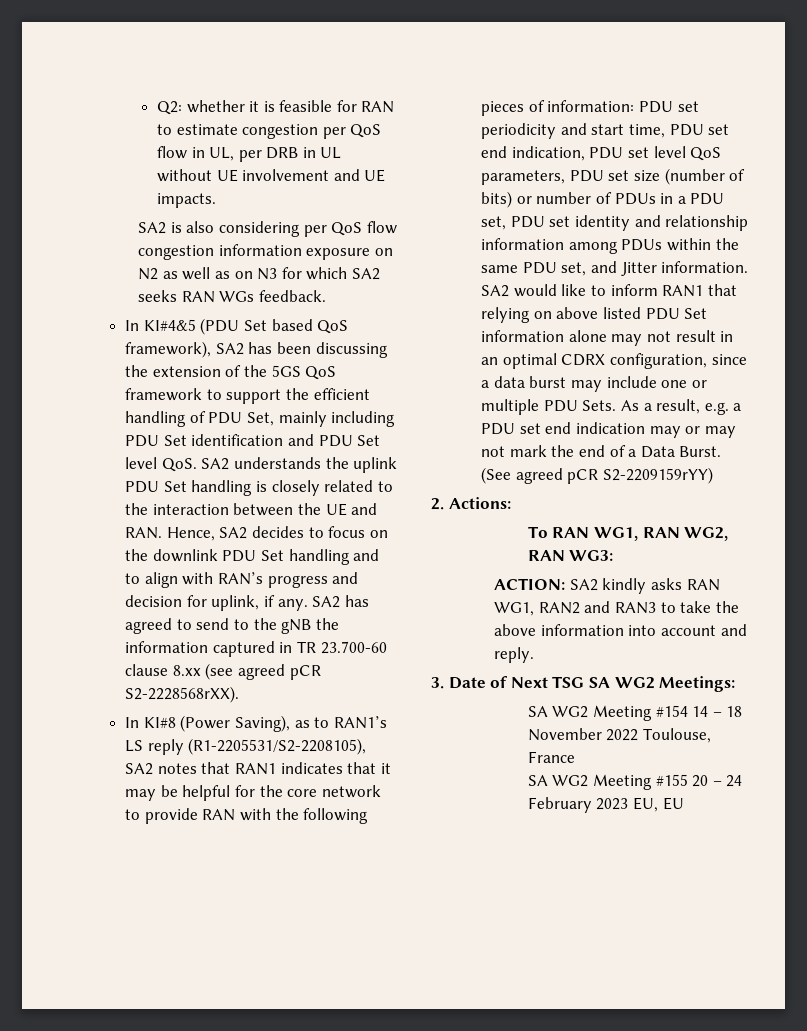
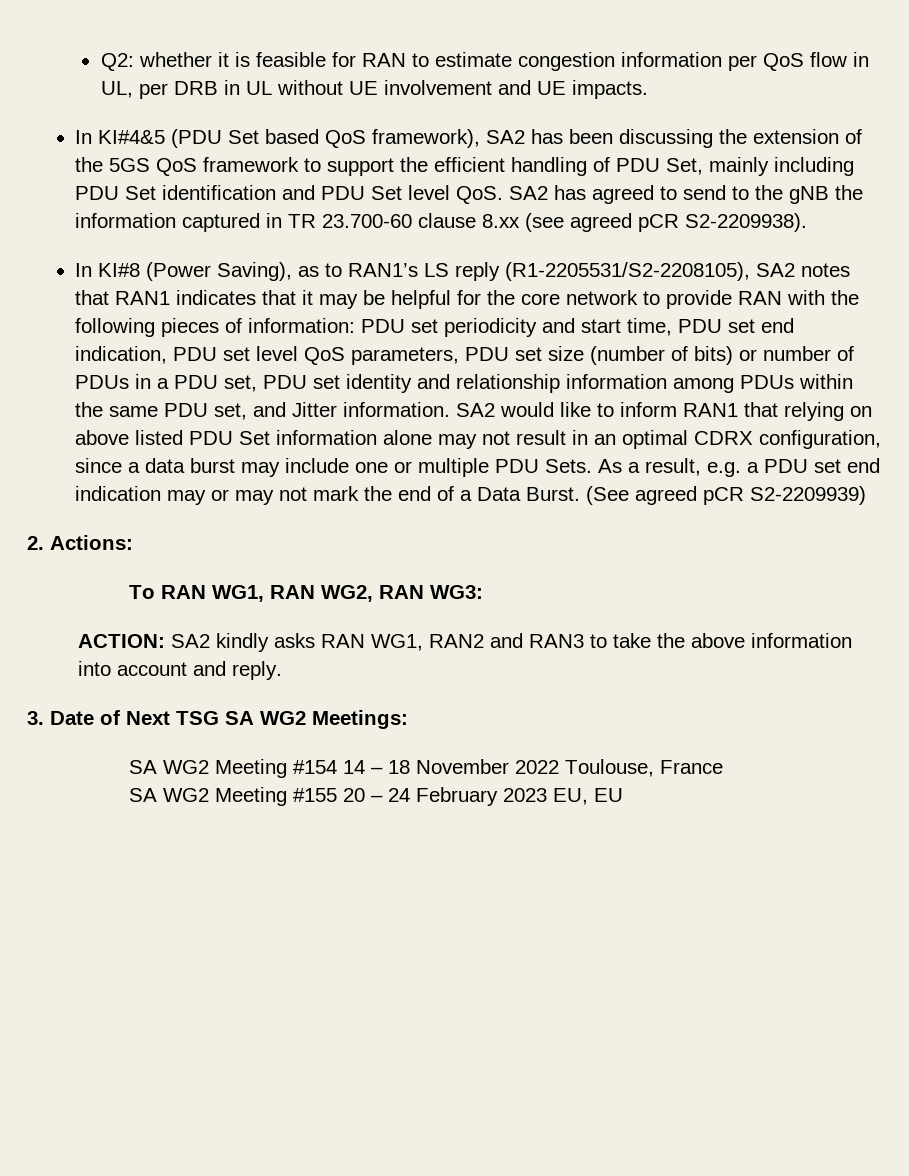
- Q2: whether it is feasible for RAN to estimate congestion per QoS flow in UL, per DRB in UL without UE involvement and UE impacts.
+ Q2: whether it is feasible for RAN to estimate congestion information per QoS flow in UL, per DRB in UL without UE involvement and UE impacts.
- SA2 is also considering per QoS flow congestion information exposure on N2 as well as on N3 for which SA2 seeks RAN WGs feedback.
- In KI#4&5 (PDU Set based QoS framework), SA2 has been discussing the extension of the 5GS QoS framework to support the efficient handling of PDU Set, mainly including PDU Set identification and PDU Set level QoS. SA2 understands the uplink PDU Set handling is closely related to the interaction between the UE and RAN. Hence, SA2 decides to focus on the downlink PDU Set handling and to align with RAN’s progress and decision for uplink, if any. SA2 has agreed to send to the gNB the information captured in TR 23.700-60 clause 8.xx (see agreed pCR S2-2228568rXX).
+ In KI#4&5 (PDU Set based QoS framework), SA2 has been discussing the extension of the 5GS QoS framework to support the efficient handling of PDU Set, mainly including PDU Set identification and PDU Set level QoS. SA2 has agreed to send to the gNB the information captured in TR 23.700-60 clause 8.xx (see agreed pCR S2-2209938).
- (See agreed pCR S2-2209159rYY)
+ (See agreed pCR S2-2209939)

